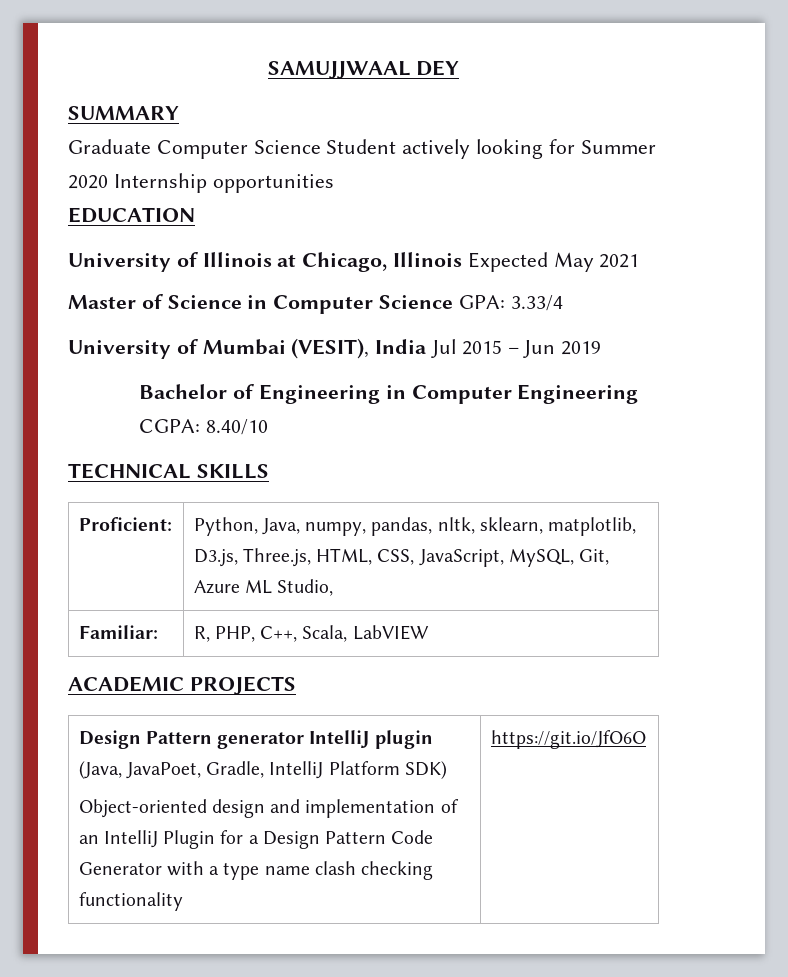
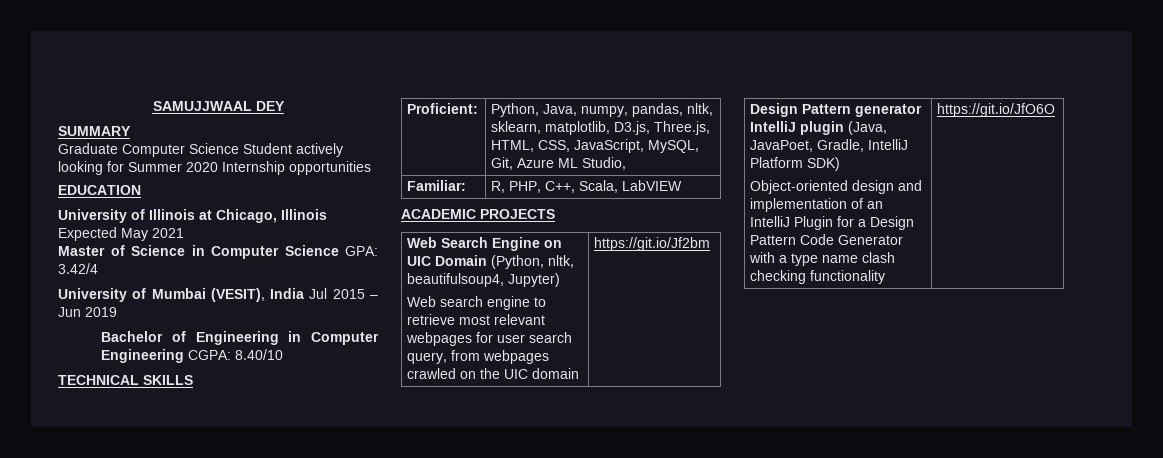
- Master of Science in Computer Science GPA: 3.33/4
+ Master of Science in Computer Science GPA: 3.42/4
+ Web Search Engine on UIC Domain (Python, nltk, beautifulsoup4, Jupyter)
+ Web search engine to retrieve most relevant webpages for user search query, from webpages crawled on the UIC domain | https://git.io/Jf2bm

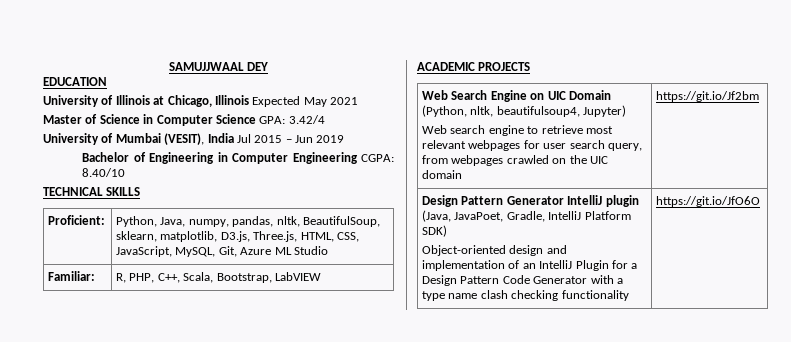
- SUMMARY
- Graduate Computer Science Student actively looking for Summer 2020 Internship opportunities
- Proficient: | Python, Java, numpy, pandas, nltk, sklearn, matplotlib, D3.js, Three.js, HTML, CSS, JavaScript, MySQL, Git, Azure ML Studio,
+ Proficient: | Python, Java, numpy, pandas, nltk, BeautifulSoup, sklearn, matplotlib, D3.js, Three.js, HTML, CSS, JavaScript, MySQL, Git, Azure ML Studio
- Familiar: | R, PHP, C++, Scala, LabVIEW
+ Familiar: | R, PHP, C++, Scala, Bootstrap, LabVIEW
- Design Pattern generator IntelliJ plugin (Java, JavaPoet, Gradle, IntelliJ Platform SDK)
+ Design Pattern Generator IntelliJ plugin (Java, JavaPoet, Gradle, IntelliJ Platform SDK)

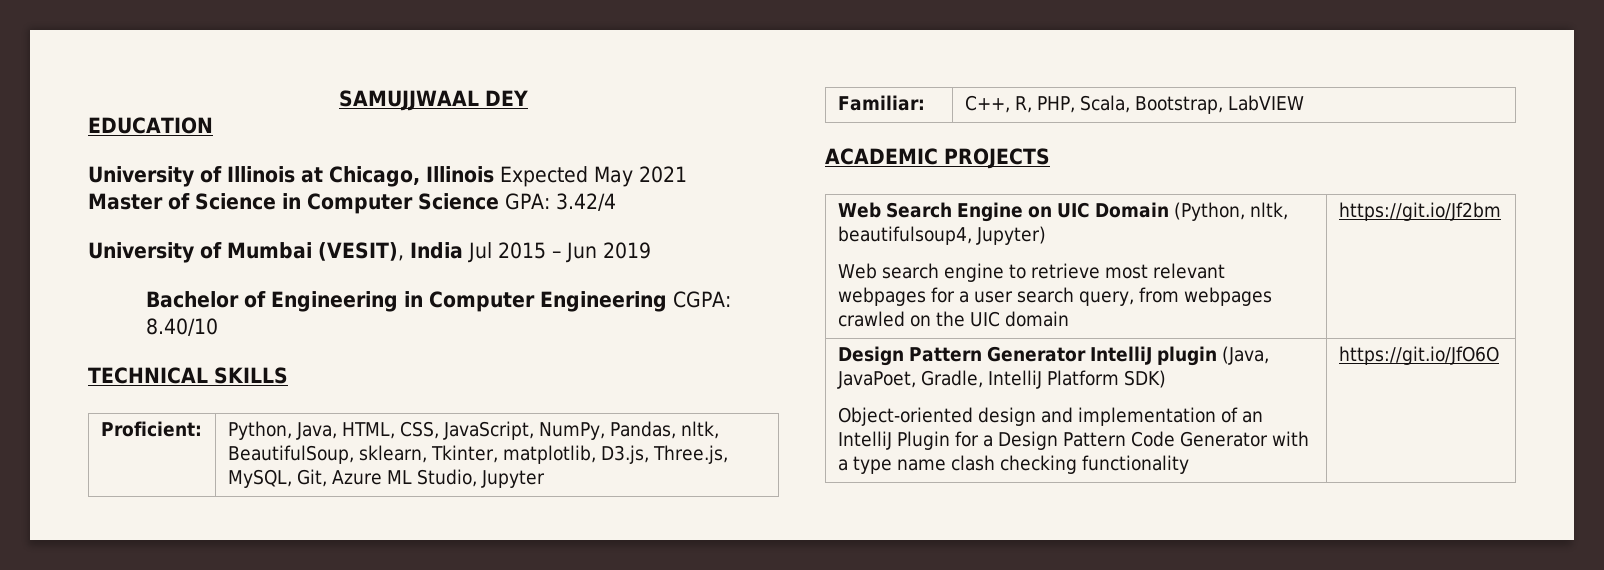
- Proficient: | Python, Java, numpy, pandas, nltk, BeautifulSoup, sklearn, matplotlib, D3.js, Three.js, HTML, CSS, JavaScript, MySQL, Git, Azure ML Studio
+ Proficient: | Python, Java, HTML, CSS, JavaScript, NumPy, Pandas, nltk, BeautifulSoup, sklearn, Tkinter, matplotlib, D3.js, Three.js, MySQL, Git, Azure ML Studio, Jupyter
- Familiar: | R, PHP, C++, Scala, Bootstrap, LabVIEW
+ Familiar: | C++, R, PHP, Scala, Bootstrap, LabVIEW
  Web Search Engine on UIC Domain (Python, nltk, beautifulsoup4, Jupyter)
- Web search engine to retrieve most relevant webpages for user search query, from webpages crawled on the UIC domain | https://git.io/Jf2bm
+ Web search engine to retrieve most relevant webpages for a user search query, from webpages crawled on the UIC domain | https://git.io/Jf2bm

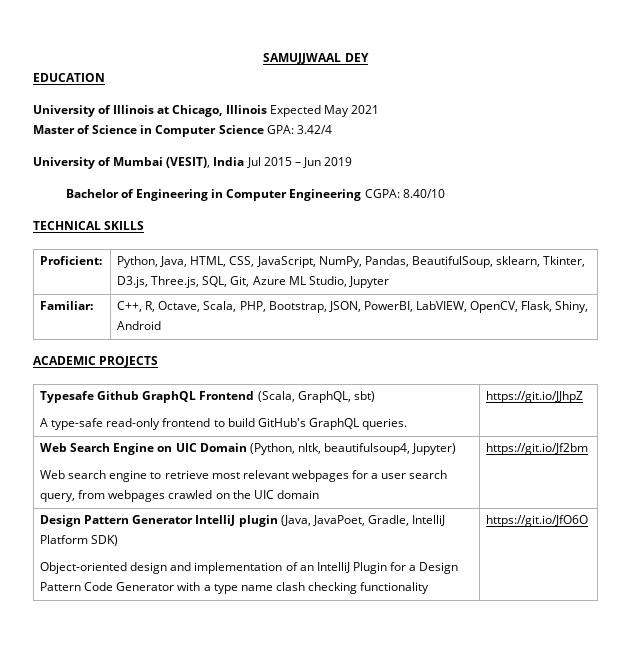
- Proficient: | Python, Java, HTML, CSS, JavaScript, NumPy, Pandas, nltk, BeautifulSoup, sklearn, Tkinter, matplotlib, D3.js, Three.js, MySQL, Git, Azure ML Studio, Jupyter
+ Proficient: | Python, Java, HTML, CSS, JavaScript, NumPy, Pandas, BeautifulSoup, sklearn, Tkinter, D3.js, Three.js, SQL, Git, Azure ML Studio, Jupyter
- Familiar: | C++, R, PHP, Scala, Bootstrap, LabVIEW
+ Familiar: | C++, R, Octave, Scala, PHP, Bootstrap, JSON, PowerBI, LabVIEW, OpenCV, Flask, Shiny, Android
  ACADEMIC PROJECTS
+ Typesafe Github GraphQL Frontend (Scala, GraphQL, sbt)
+ A type-safe read-only frontend to build GitHub's GraphQL queries. | https://git.io/JJhpZ

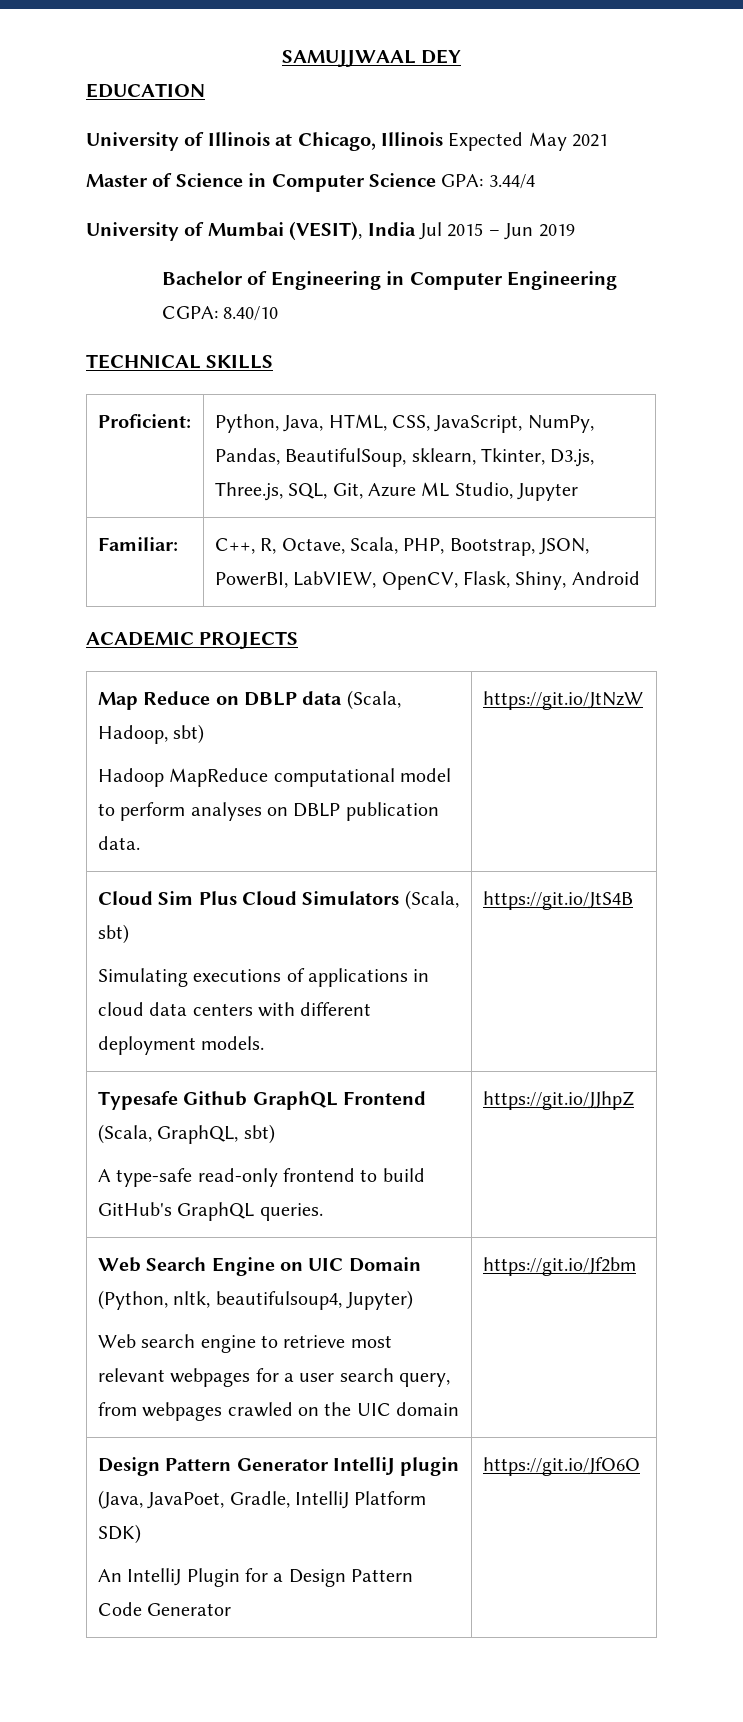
- Master of Science in Computer Science GPA: 3.42/4
+ Master of Science in Computer Science GPA: 3.44/4
+ Map Reduce on DBLP data (Scala, Hadoop, sbt)
+ Hadoop MapReduce computational model to perform analyses on DBLP publication data. | https://git.io/JtNzW
+ Cloud Sim Plus Cloud Simulators (Scala, sbt)
+ Simulating executions of applications in cloud data centers with different deployment models. | https://git.io/JtS4B
  Design Pattern Generator IntelliJ plugin (Java, JavaPoet, Gradle, IntelliJ Platform SDK)
- Object-oriented design and implementation of an IntelliJ Plugin for a Design Pattern Code Generator with a type name clash checking functionality | https://git.io/JfO6O
+ An IntelliJ Plugin for a Design Pattern Code Generator | https://git.io/JfO6O

